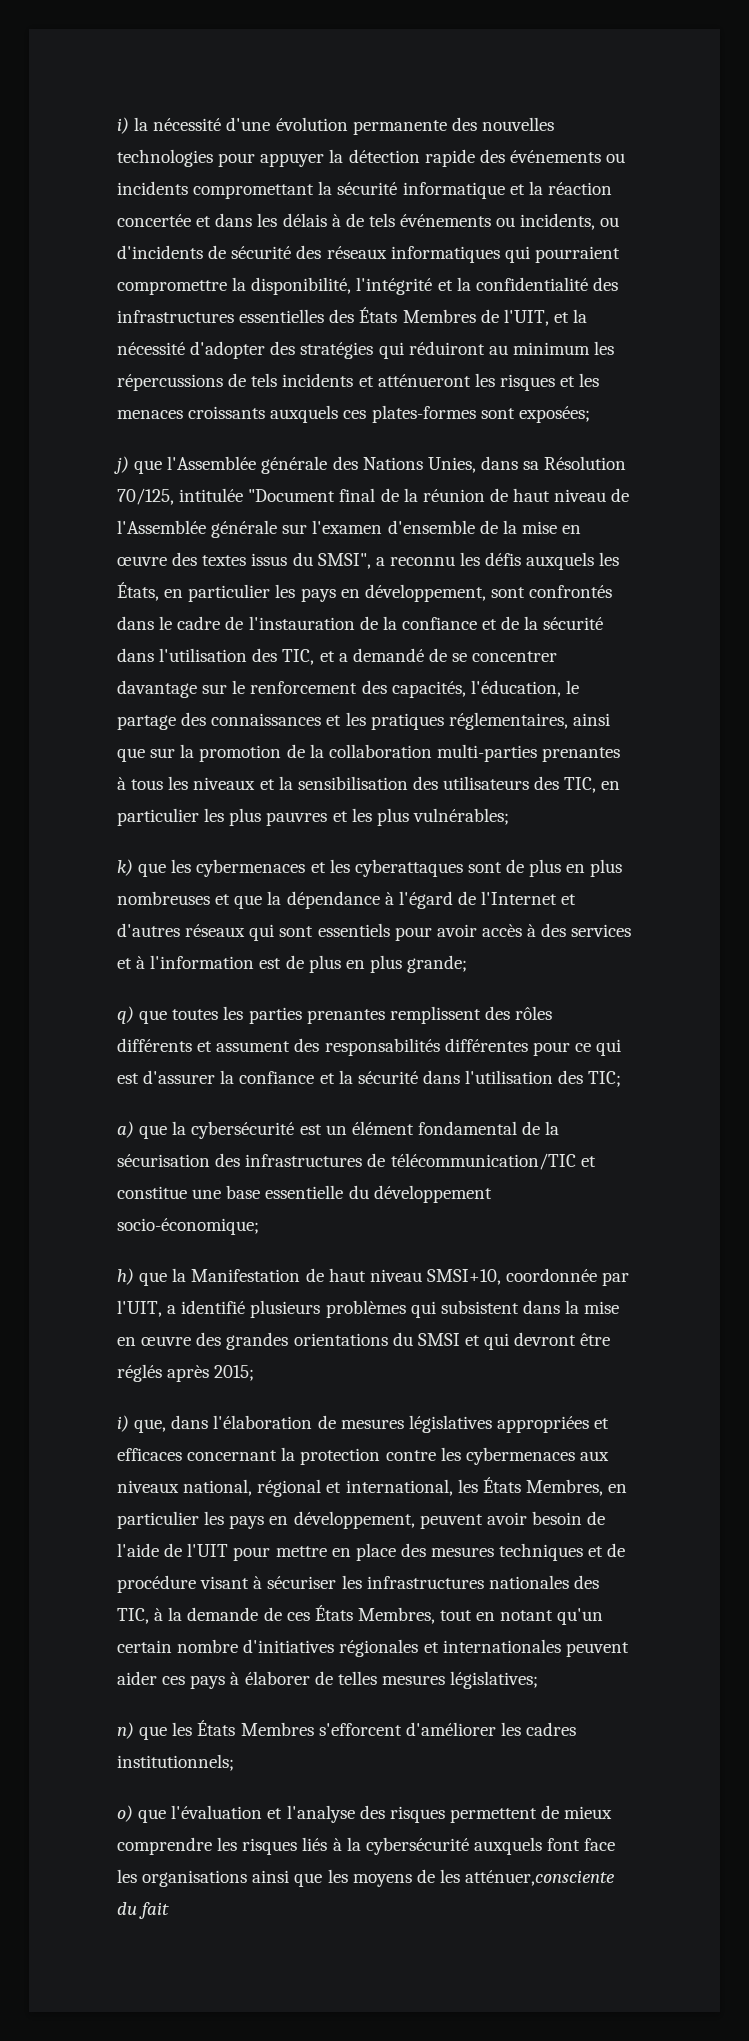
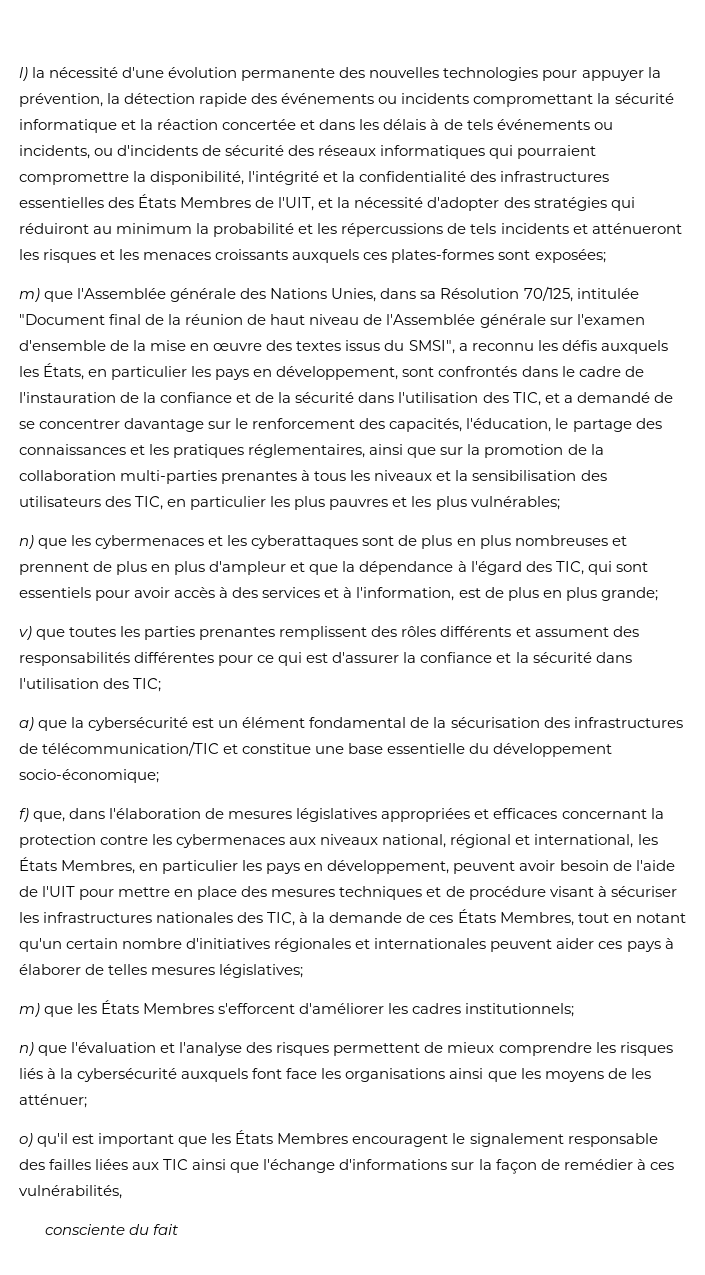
- i) la nécessité d'une évolution permanente des nouvelles technologies pour appuyer la détection rapide des événements ou incidents compromettant la sécurité informatique et la réaction concertée et dans les délais à de tels événements ou incidents, ou d'incidents de sécurité des réseaux informatiques qui pourraient compromettre la disponibilité, l'intégrité et la confidentialité des infrastructures essentielles des États Membres de l'UIT, et la nécessité d'adopter des stratégies qui réduiront au minimum les répercussions de tels incidents et atténueront les risques et les menaces croissants auxquels ces plates-formes sont exposées;
+ l) la nécessité d'une évolution permanente des nouvelles technologies pour appuyer la prévention, la détection rapide des événements ou incidents compromettant la sécurité informatique et la réaction concertée et dans les délais à de tels événements ou incidents, ou d'incidents de sécurité des réseaux informatiques qui pourraient compromettre la disponibilité, l'intégrité et la confidentialité des infrastructures essentielles des États Membres de l'UIT, et la nécessité d'adopter des stratégies qui réduiront au minimum la probabilité et les répercussions de tels incidents et atténueront les risques et les menaces croissants auxquels ces plates-formes sont exposées;
- j) que l'Assemblée générale des Nations Unies, dans sa Résolution 70/125, intitulée "Document final de la réunion de haut niveau de l'Assemblée générale sur l'examen d'ensemble de la mise en œuvre des textes issus du SMSI", a reconnu les défis auxquels les États, en particulier les pays en développement, sont confrontés dans le cadre de l'instauration de la confiance et de la sécurité dans l'utilisation des TIC, et a demandé de se concentrer davantage sur le renforcement des capacités, l'éducation, le partage des connaissances et les pratiques réglementaires, ainsi que sur la promotion de la collaboration multi-parties prenantes à tous les niveaux et la sensibilisation des utilisateurs des TIC, en particulier les plus pauvres et les plus vulnérables;
+ m) que l'Assemblée générale des Nations Unies, dans sa Résolution 70/125, intitulée "Document final de la réunion de haut niveau de l'Assemblée générale sur l'examen d'ensemble de la mise en œuvre des textes issus du SMSI", a reconnu les défis auxquels les États, en particulier les pays en développement, sont confrontés dans le cadre de l'instauration de la confiance et de la sécurité dans l'utilisation des TIC, et a demandé de se concentrer davantage sur le renforcement des capacités, l'éducation, le partage des connaissances et les pratiques réglementaires, ainsi que sur la promotion de la collaboration multi-parties prenantes à tous les niveaux et la sensibilisation des utilisateurs des TIC, en particulier les plus pauvres et les plus vulnérables;
- k) que les cybermenaces et les cyberattaques sont de plus en plus nombreuses et que la dépendance à l'égard de l'Internet et d'autres réseaux qui sont essentiels pour avoir accès à des services et à l'information est de plus en plus grande;
+ n) que les cybermenaces et les cyberattaques sont de plus en plus nombreuses et prennent de plus en plus d'ampleur et que la dépendance à l'égard des TIC, qui sont essentiels pour avoir accès à des services et à l'information, est de plus en plus grande;
- q) que toutes les parties prenantes remplissent des rôles différents et assument des responsabilités différentes pour ce qui est d'assurer la confiance et la sécurité dans l'utilisation des TIC;
+ v) que toutes les parties prenantes remplissent des rôles différents et assument des responsabilités différentes pour ce qui est d'assurer la confiance et la sécurité dans l'utilisation des TIC;
- h) que la Manifestation de haut niveau SMSI+10, coordonnée par l'UIT, a identifié plusieurs problèmes qui subsistent dans la mise en œuvre des grandes orientations du SMSI et qui devront être réglés après 2015;
- i) que, dans l'élaboration de mesures législatives appropriées et efficaces concernant la protection contre les cybermenaces aux niveaux national, régional et international, les États Membres, en particulier les pays en développement, peuvent avoir besoin de l'aide de l'UIT pour mettre en place des mesures techniques et de procédure visant à sécuriser les infrastructures nationales des TIC, à la demande de ces États Membres, tout en notant qu'un certain nombre d'initiatives régionales et internationales peuvent aider ces pays à élaborer de telles mesures législatives;
+ f) que, dans l'élaboration de mesures législatives appropriées et efficaces concernant la protection contre les cybermenaces aux niveaux national, régional et international, les États Membres, en particulier les pays en développement, peuvent avoir besoin de l'aide de l'UIT pour mettre en place des mesures techniques et de procédure visant à sécuriser les infrastructures nationales des TIC, à la demande de ces États Membres, tout en notant qu'un certain nombre d'initiatives régionales et internationales peuvent aider ces pays à élaborer de telles mesures législatives;
- n) que les États Membres s'efforcent d'améliorer les cadres institutionnels;
+ m) que les États Membres s'efforcent d'améliorer les cadres institutionnels;
- o) que l'évaluation et l'analyse des risques permettent de mieux comprendre les risques liés à la cybersécurité auxquels font face les organisations ainsi que les moyens de les atténuer,consciente du fait
+ n) que l'évaluation et l'analyse des risques permettent de mieux comprendre les risques liés à la cybersécurité auxquels font face les organisations ainsi que les moyens de les atténuer;
+ o) qu'il est important que les États Membres encouragent le signalement responsable des failles liées aux TIC ainsi que l'échange d'informations sur la façon de remédier à ces vulnérabilités,
+ consciente du fait

